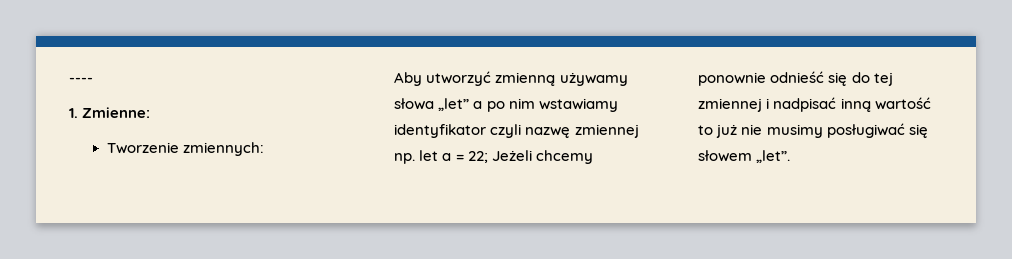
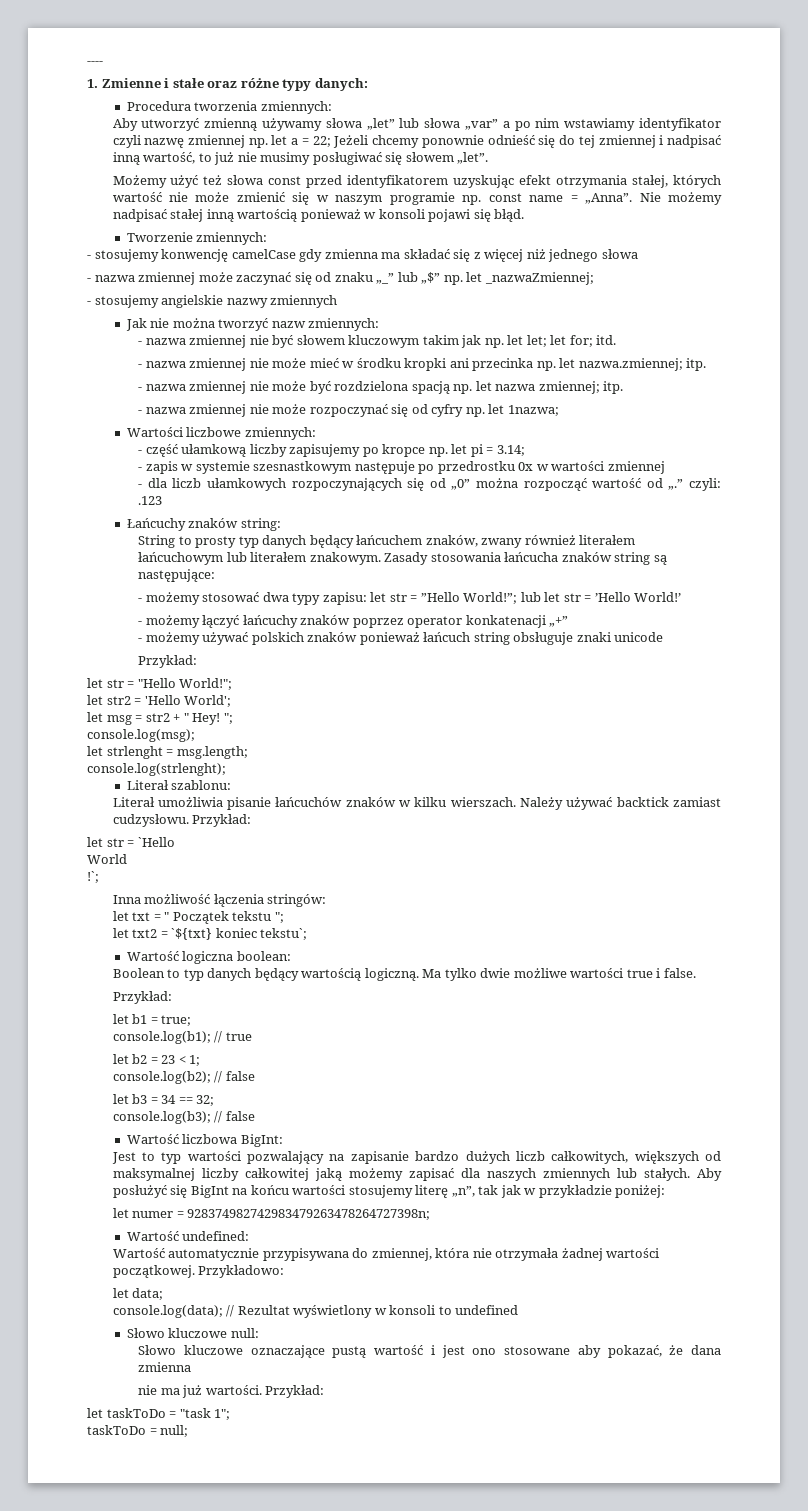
- 1. Zmienne:
- Tworzenie zmiennych:
+ 1. Zmienne i stałe oraz różne typy danych:
+ Procedura tworzenia zmiennych:
- Aby utworzyć zmienną używamy słowa „let” a po nim wstawiamy identyfikator czyli nazwę zmiennej np. let a = 22; Jeżeli chcemy ponownie odnieść się do tej zmiennej i nadpisać inną wartość to już nie musimy posługiwać się słowem „let”.
+ Aby utworzyć zmienną używamy słowa „let” lub słowa „var” a po nim wstawiamy identyfikator czyli nazwę zmiennej np. let a = 22; Jeżeli chcemy ponownie odnieść się do tej zmiennej i nadpisać inną wartość, to już nie musimy posługiwać się słowem „let”.
+ Możemy użyć też słowa const przed identyfikatorem uzyskując efekt otrzymania stałej, których wartość nie może zmienić się w naszym programie np. const name = „Anna”. Nie możemy nadpisać stałej inną wartością ponieważ w konsoli pojawi się błąd.
+ Tworzenie zmiennych:
+ - stosujemy konwencję camelCase gdy zmienna ma składać się z więcej niż jednego słowa
+ - nazwa zmiennej może zaczynać się od znaku „_” lub „$” np. let _nazwaZmiennej;
+ - stosujemy angielskie nazwy zmiennych
+ Jak nie można tworzyć nazw zmiennych:
+ - nazwa zmiennej nie być słowem kluczowym takim jak np. let let; let for; itd.
+ - nazwa zmiennej nie może mieć w środku kropki ani przecinka np. let nazwa.zmiennej; itp.
+ - nazwa zmiennej nie może być rozdzielona spacją np. let nazwa zmiennej; itp.
+ - nazwa zmiennej nie może rozpoczynać się od cyfry np. let 1nazwa;
+ Wartości liczbowe zmiennych:
+ - część ułamkową liczby zapisujemy po kropce np. let pi = 3.14;
+ - zapis w systemie szesnastkowym następuje po przedrostku 0x w wartości zmiennej
+ - dla liczb ułamkowych rozpoczynających się od „0” można rozpocząć wartość od „.” czyli: .123
+ Łańcuchy znaków string:
+ String to prosty typ danych będący łańcuchem znaków, zwany również literałem łańcuchowym lub literałem znakowym. Zasady stosowania łańcucha znaków string są następujące:
+ - możemy stosować dwa typy zapisu: let str = ”Hello World!”; lub let str = ’Hello World!’
+ - możemy łączyć łańcuchy znaków poprzez operator konkatenacji „+”
+ - możemy używać polskich znaków ponieważ łańcuch string obsługuje znaki unicode
+ Przykład:
+ let str = "Hello World!";
+ let str2 = 'Hello World';
+ let msg = str2 + " Hey! ";
+ console.log(msg);
+ let strlenght = msg.length;
+ console.log(strlenght);
+ Literał szablonu:
+ Literał umożliwia pisanie łańcuchów znaków w kilku wierszach. Należy używać backtick zamiast cudzysłowu. Przykład:
+ let str = `Hello
+ World
+ !`;
+ Inna możliwość łączenia stringów:
+ let txt = " Początek tekstu ";
+ let txt2 = `${txt} koniec tekstu`;
+ Wartość logiczna boolean:
+ Boolean to typ danych będący wartością logiczną. Ma tylko dwie możliwe wartości true i false.
+ Przykład:
+ let b1 = true;
+ console.log(b1); // true
+ let b2 = 23 < 1;
+ console.log(b2); // false
+ let b3 = 34 == 32;
+ console.log(b3); // false
+ Wartość liczbowa BigInt:
+ Jest to typ wartości pozwalający na zapisanie bardzo dużych liczb całkowitych, większych od maksymalnej liczby całkowitej jaką możemy zapisać dla naszych zmiennych lub stałych. Aby posłużyć się BigInt na końcu wartości stosujemy literę „n”, tak jak w przykładzie poniżej:
+ let numer = 928374982742983479263478264727398n;
+ Wartość undefined:
+ Wartość automatycznie przypisywana do zmiennej, która nie otrzymała żadnej wartości początkowej. Przykładowo:
+ let data;
+ console.log(data); // Rezultat wyświetlony w konsoli to undefined
+ Słowo kluczowe null:
+ Słowo kluczowe oznaczające pustą wartość i jest ono stosowane aby pokazać, że dana zmienna
+ nie ma już wartości. Przykład:
+ let taskToDo = "task 1";
+ taskToDo = null;

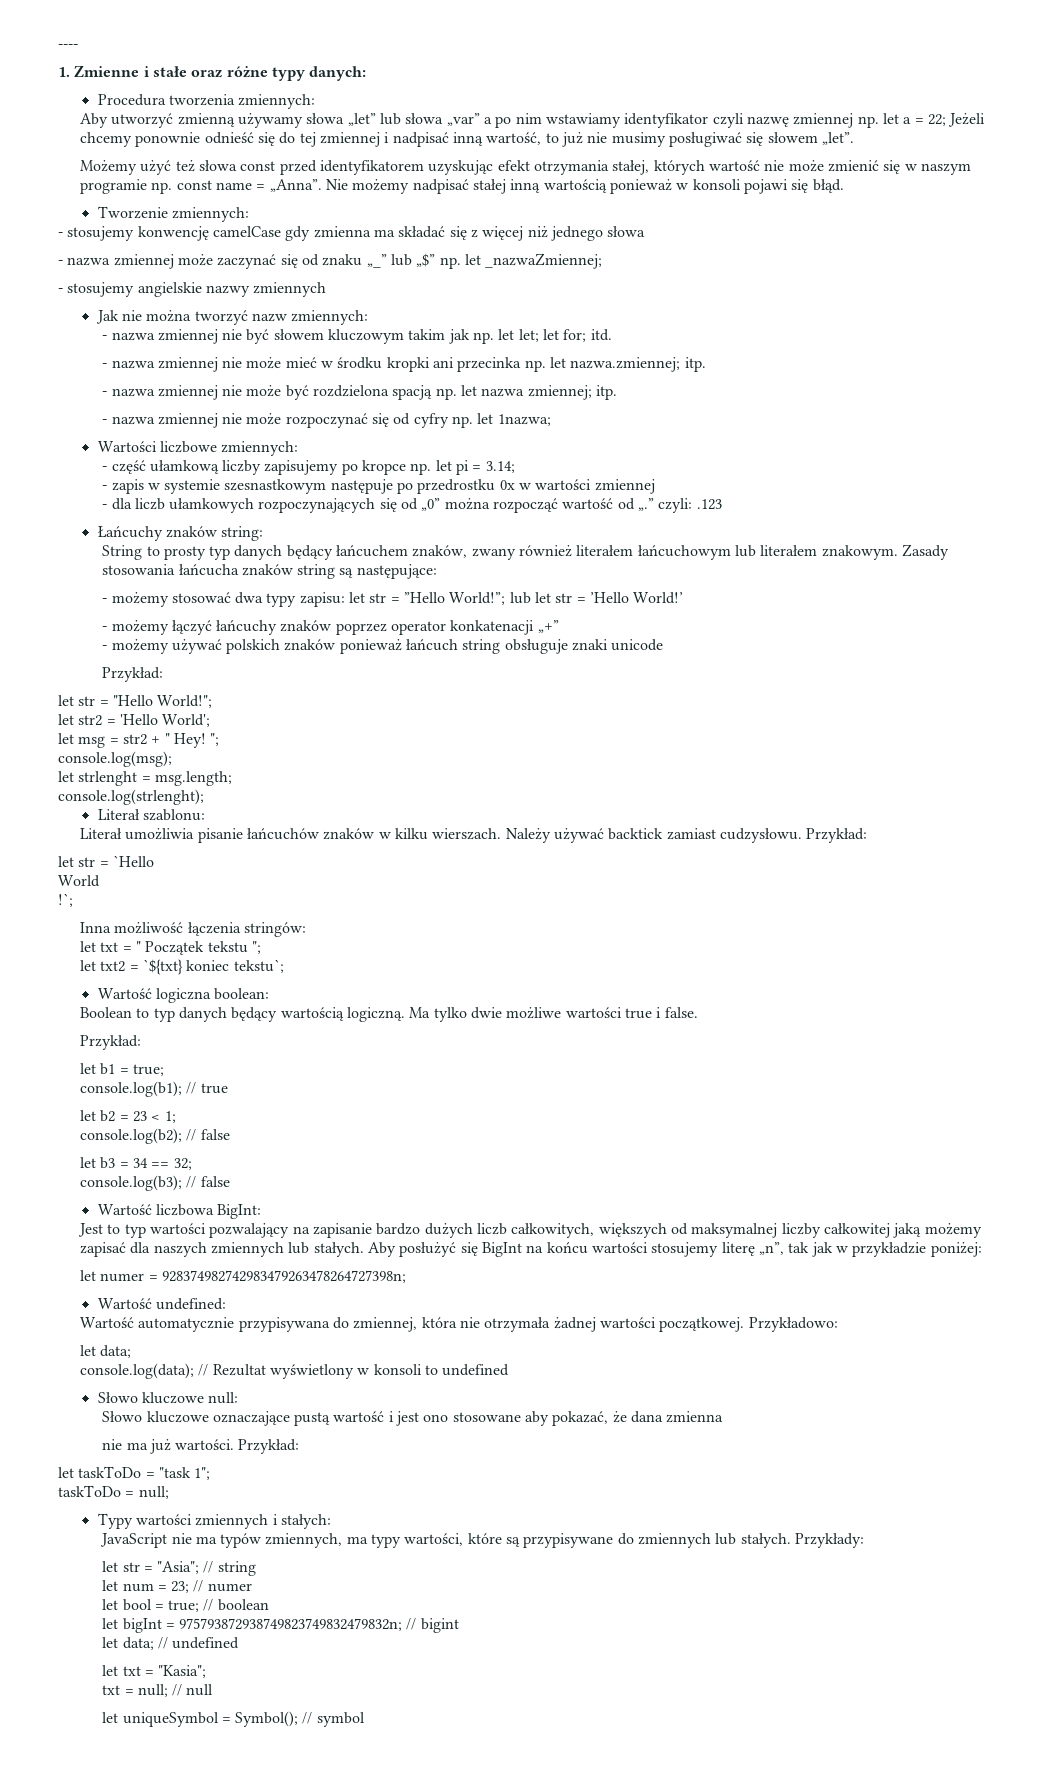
+ Typy wartości zmiennych i stałych:
+ JavaScript nie ma typów zmiennych, ma typy wartości, które są przypisywane do zmiennych lub stałych. Przykłady:
+ let str = "Asia"; // string
+ let num = 23; // numer
+ let bool = true; // boolean
+ let bigInt = 975793872938749823749832479832n; // bigint
+ let data; // undefined
+ let txt = "Kasia";
+ txt = null; // null
+ let uniqueSymbol = Symbol(); // symbol

